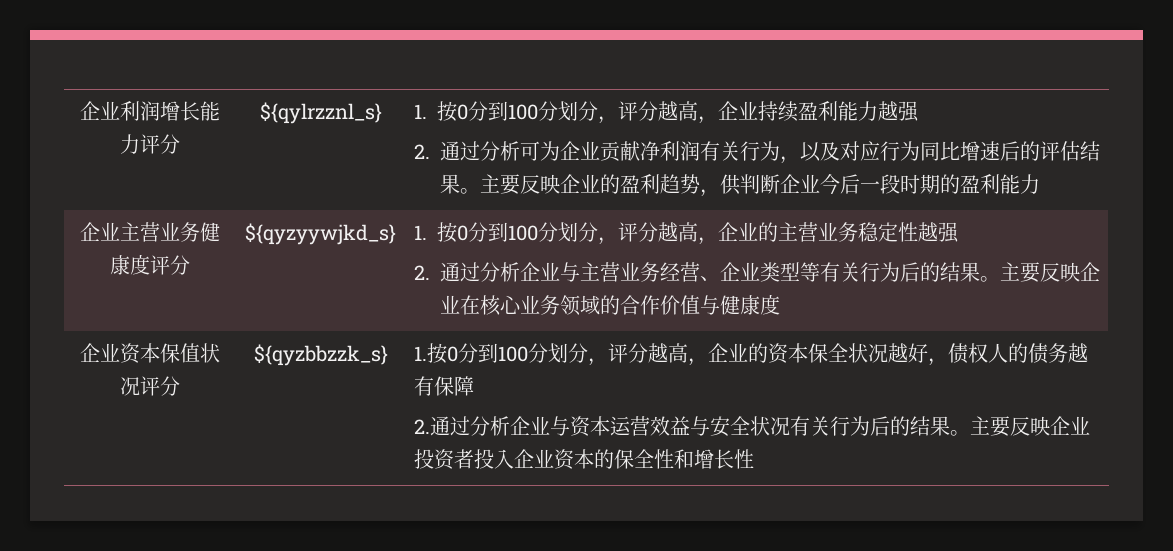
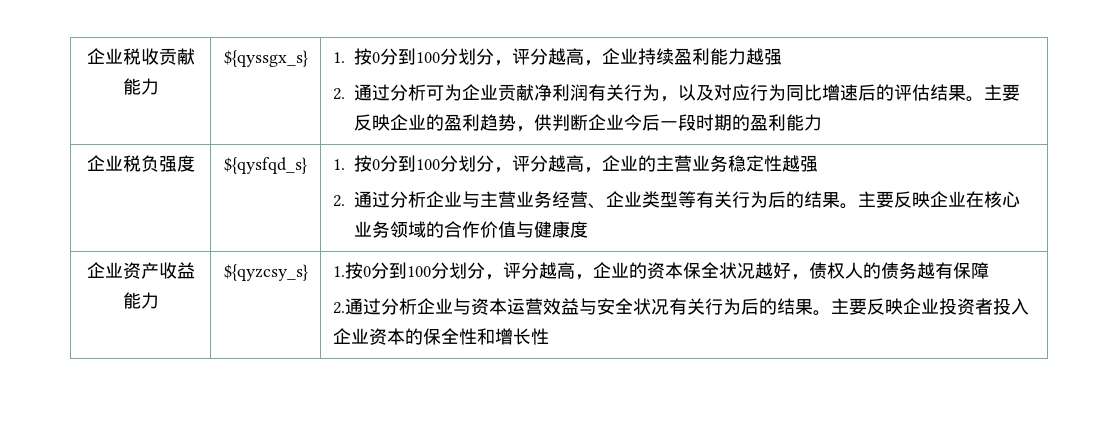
- 企业利润增长能力评分 | ${qylrzznl_s}
+ 企业税收贡献能力 | ${qyssgx_s}
- 企业主营业务健康度评分 | ${qyzyywjkd_s}
+ 企业税负强度 | ${qysfqd_s}
- 企业资本保值状况评分 | ${qyzbbzzk_s}
+ 企业资产收益能力 | ${qyzcsy_s}

